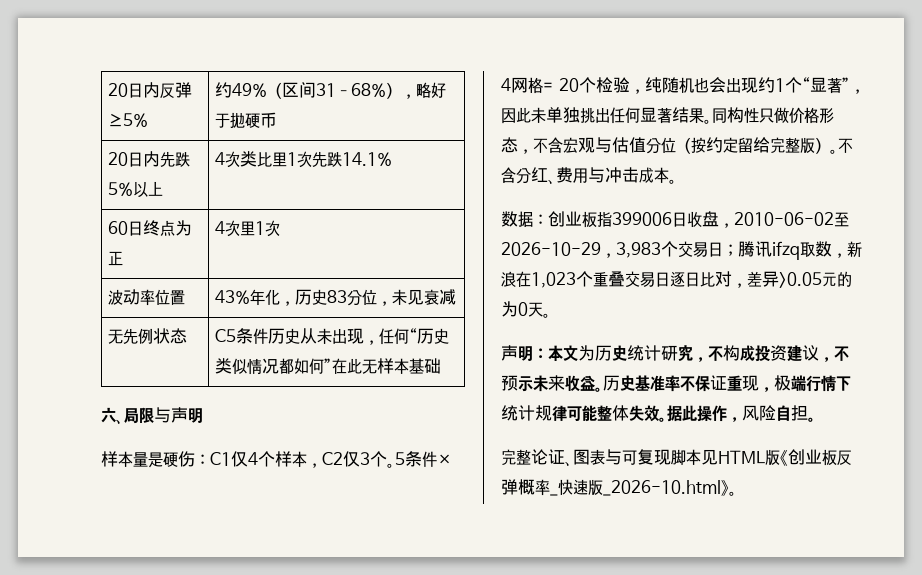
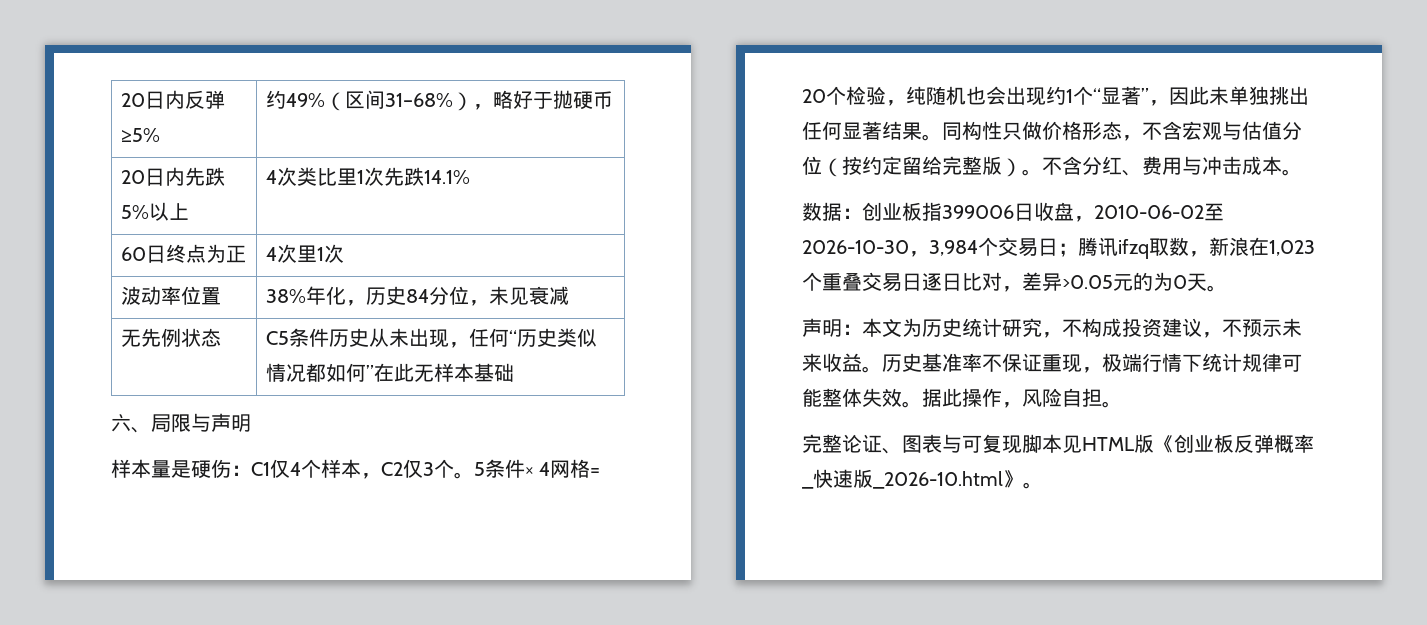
- 波动率位置 | 43%年化，历史83分位，未见衰减
+ 波动率位置 | 38%年化，历史84分位，未见衰减
- 数据：创业板指399006日收盘，2010-06-02至2026-10-29，3,983个交易日；腾讯ifzq取数，新浪在1,023个重叠交易日逐日比对，差异>0.05元的为0天。
+ 数据：创业板指399006日收盘，2010-06-02至2026-10-30，3,984个交易日；腾讯ifzq取数，新浪在1,023个重叠交易日逐日比对，差异>0.05元的为0天。

